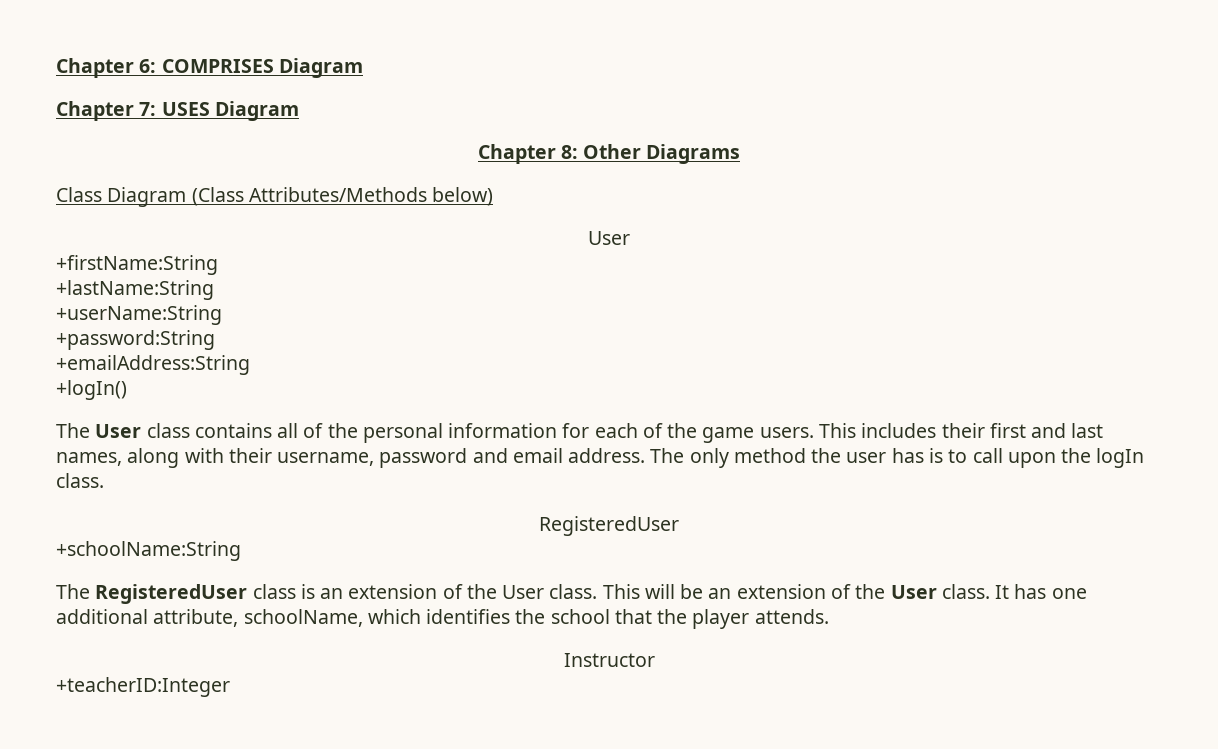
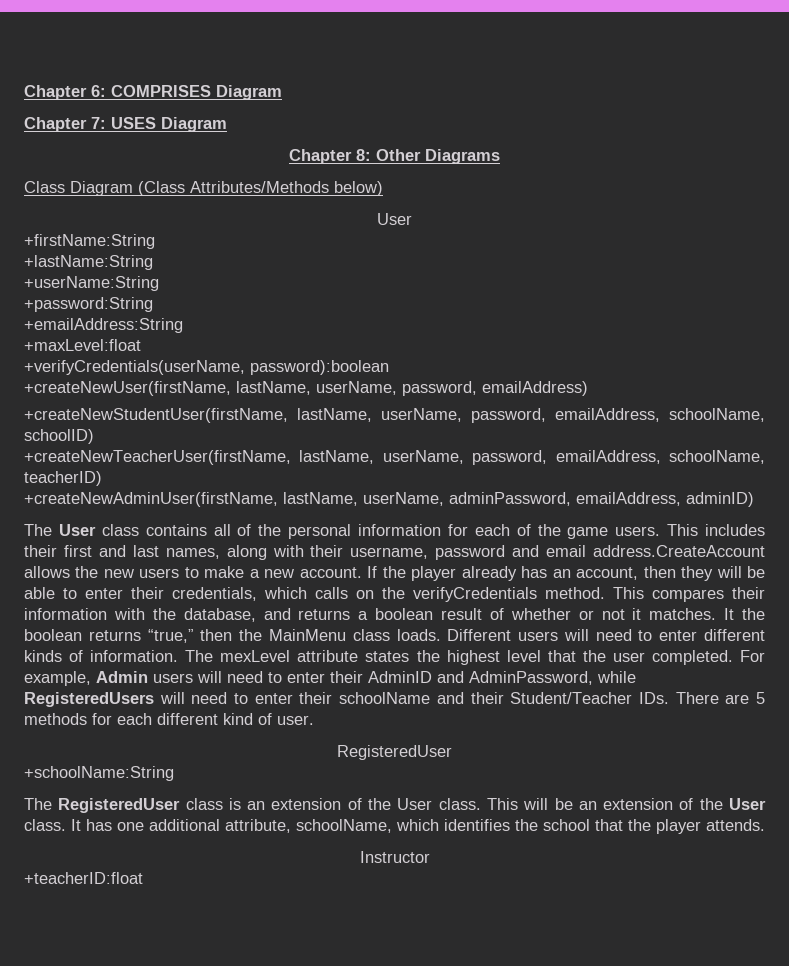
- +logIn()
+ +maxLevel:float
+ +verifyCredentials(userName, password):boolean
+ +createNewUser(firstName, lastName, userName, password, emailAddress)
+ +createNewStudentUser(firstName, lastName, userName, password, emailAddress, schoolName, schoolID)
+ +createNewTeacherUser(firstName, lastName, userName, password, emailAddress, schoolName, teacherID)
+ +createNewAdminUser(firstName, lastName, userName, adminPassword, emailAddress, adminID)
- This includes their first and last names, along with their username, password and email address. The only method the user has is to call upon the logIn class.
+ This includes their first and last names, along with their username, password and email address.CreateAccount allows the new users to make a new account. If the player already has an account, then they will be able to enter their credentials, which calls on the verifyCredentials method. This compares their information with the database, and returns a boolean result of whether or not it matches. It the boolean returns “true,” then the MainMenu class loads. Different users will need to enter different kinds of information. The mexLevel attribute states the highest level that the user completed. For example, Admin users will need to enter their AdminID and AdminPassword, while RegisteredUsers will need to enter their schoolName and their Student/Teacher IDs. There are 5 methods for each different kind of user.
- +teacherID:Integer
+ +teacherID:float

